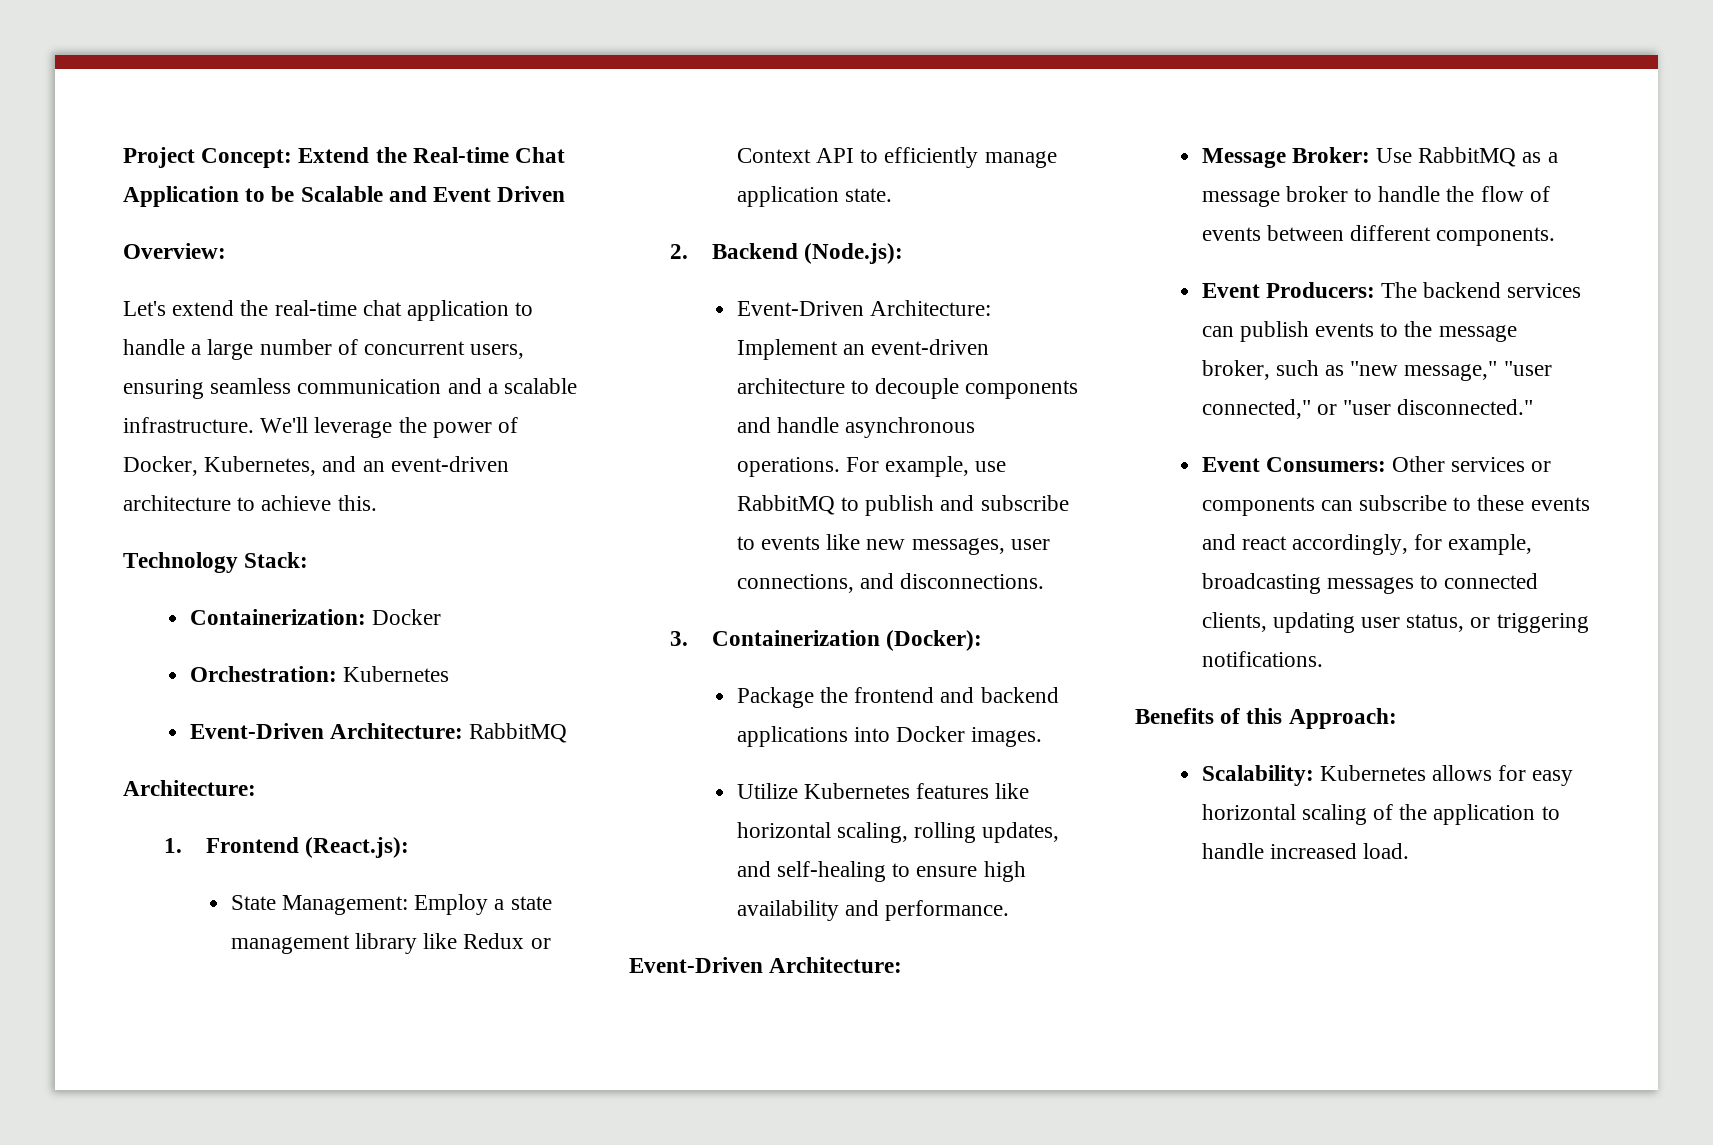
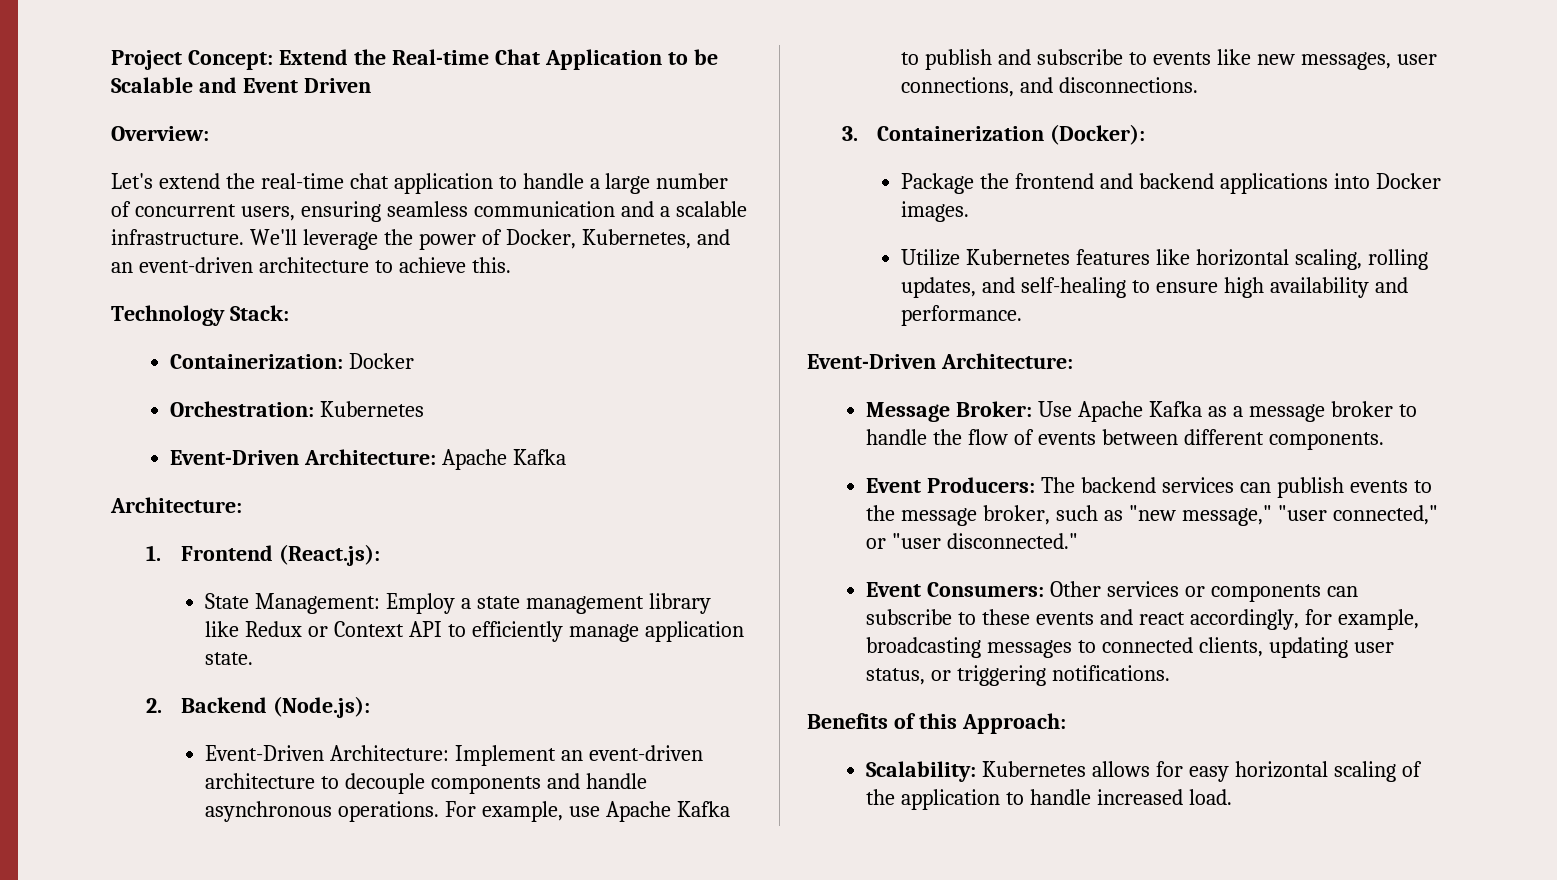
- Event-Driven Architecture: RabbitMQ
+ Event-Driven Architecture: Apache Kafka
- For example, use RabbitMQ to publish and subscribe to events like new messages, user connections, and disconnections.
+ For example, use Apache Kafka to publish and subscribe to events like new messages, user connections, and disconnections.
- Message Broker: Use RabbitMQ as a message broker to handle the flow of events between different components.
+ Message Broker: Use Apache Kafka as a message broker to handle the flow of events between different components.

